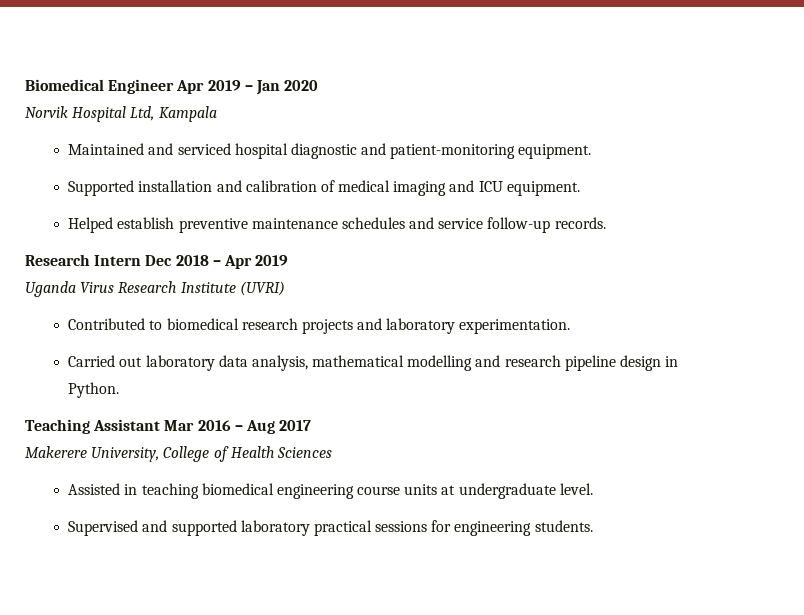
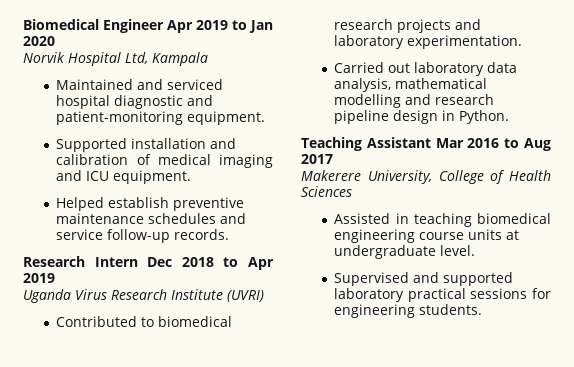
- Biomedical Engineer Apr 2019 – Jan 2020
+ Biomedical Engineer Apr 2019 to Jan 2020
- Research Intern Dec 2018 – Apr 2019
+ Research Intern Dec 2018 to Apr 2019
- Teaching Assistant Mar 2016 – Aug 2017
+ Teaching Assistant Mar 2016 to Aug 2017

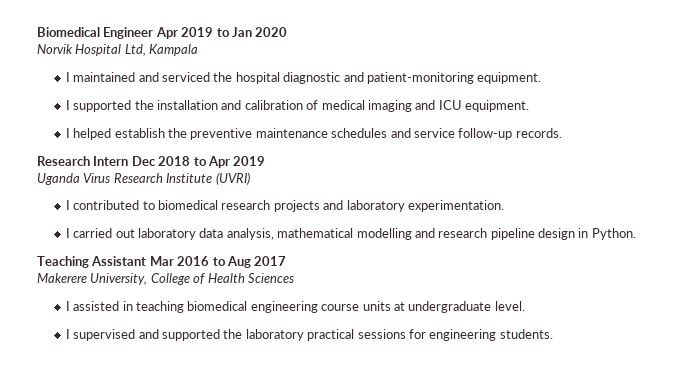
- Maintained and serviced hospital diagnostic and patient-monitoring equipment.
+ I maintained and serviced the hospital diagnostic and patient-monitoring equipment.
- Supported installation and calibration of medical imaging and ICU equipment.
+ I supported the installation and calibration of medical imaging and ICU equipment.
- Helped establish preventive maintenance schedules and service follow-up records.
+ I helped establish the preventive maintenance schedules and service follow-up records.
- Contributed to biomedical research projects and laboratory experimentation.
+ I contributed to biomedical research projects and laboratory experimentation.
- Carried out laboratory data analysis, mathematical modelling and research pipeline design in Python.
+ I carried out laboratory data analysis, mathematical modelling and research pipeline design in Python.
- Assisted in teaching biomedical engineering course units at undergraduate level.
+ I assisted in teaching biomedical engineering course units at undergraduate level.
- Supervised and supported laboratory practical sessions for engineering students.
+ I supervised and supported the laboratory practical sessions for engineering students.

